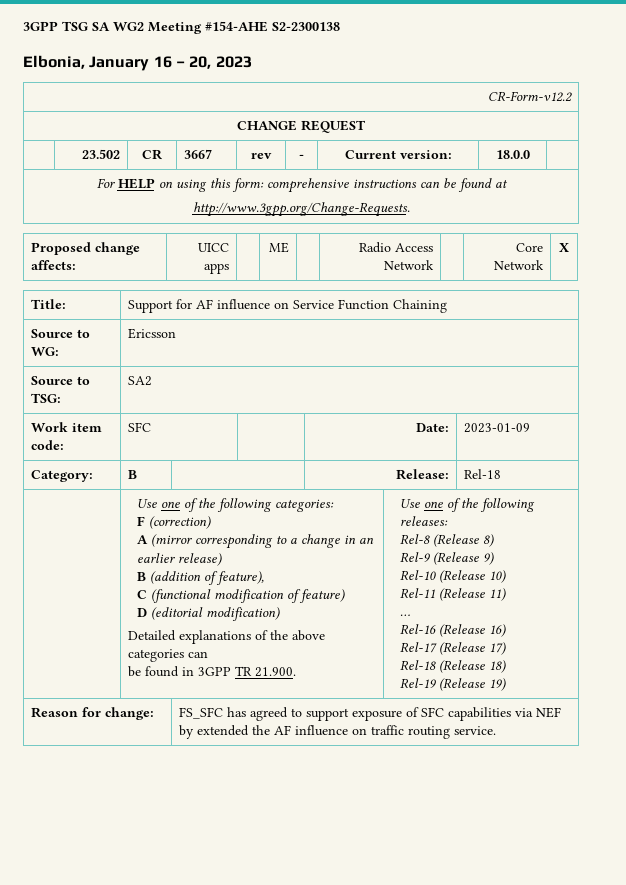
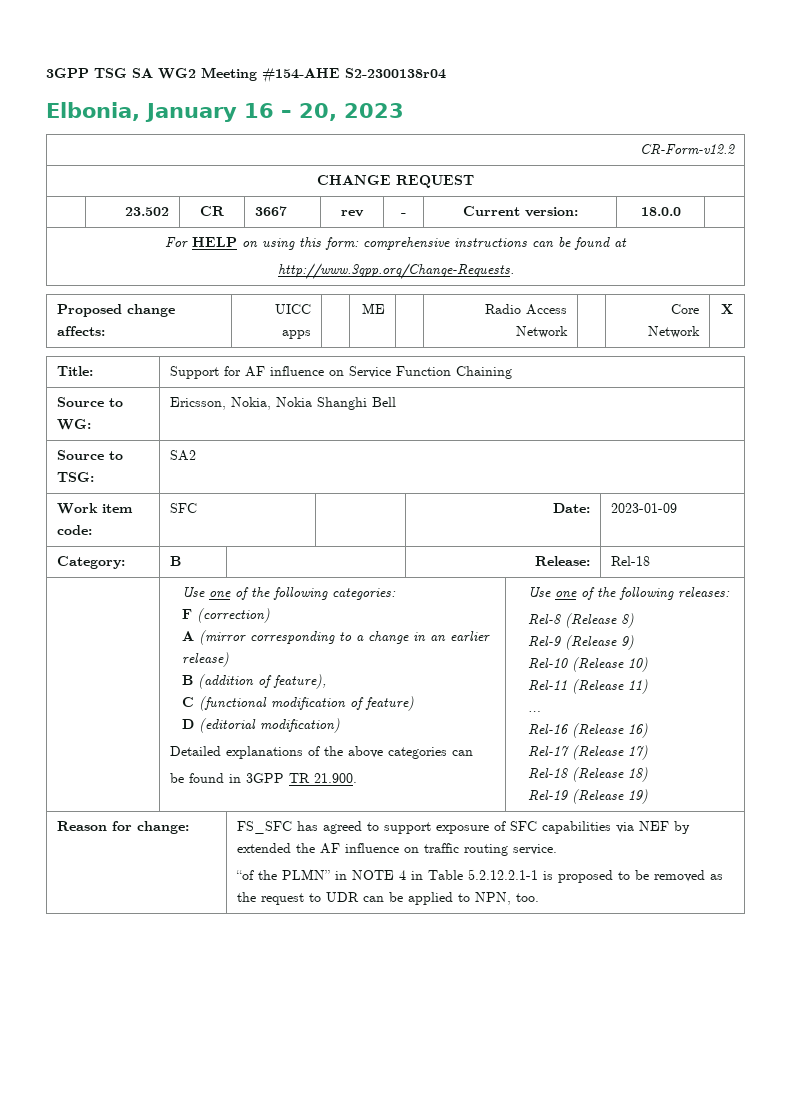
- 3GPP TSG SA WG2 Meeting #154-AHE S2-2300138
+ 3GPP TSG SA WG2 Meeting #154-AHE S2-2300138r04
- Source to WG: | Ericsson
+ Source to WG: | Ericsson, Nokia, Nokia Shanghi Bell
+ “of the PLMN” in NOTE 4 in Table 5.2.12.2.1-1 is proposed to be removed as the request to UDR can be applied to NPN, too.

